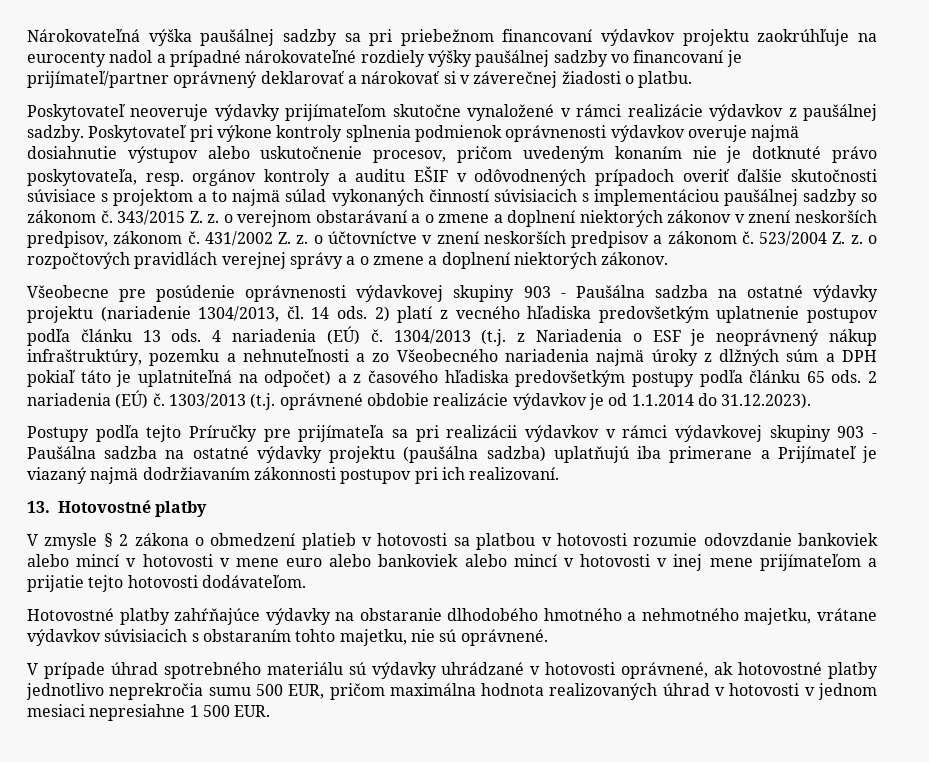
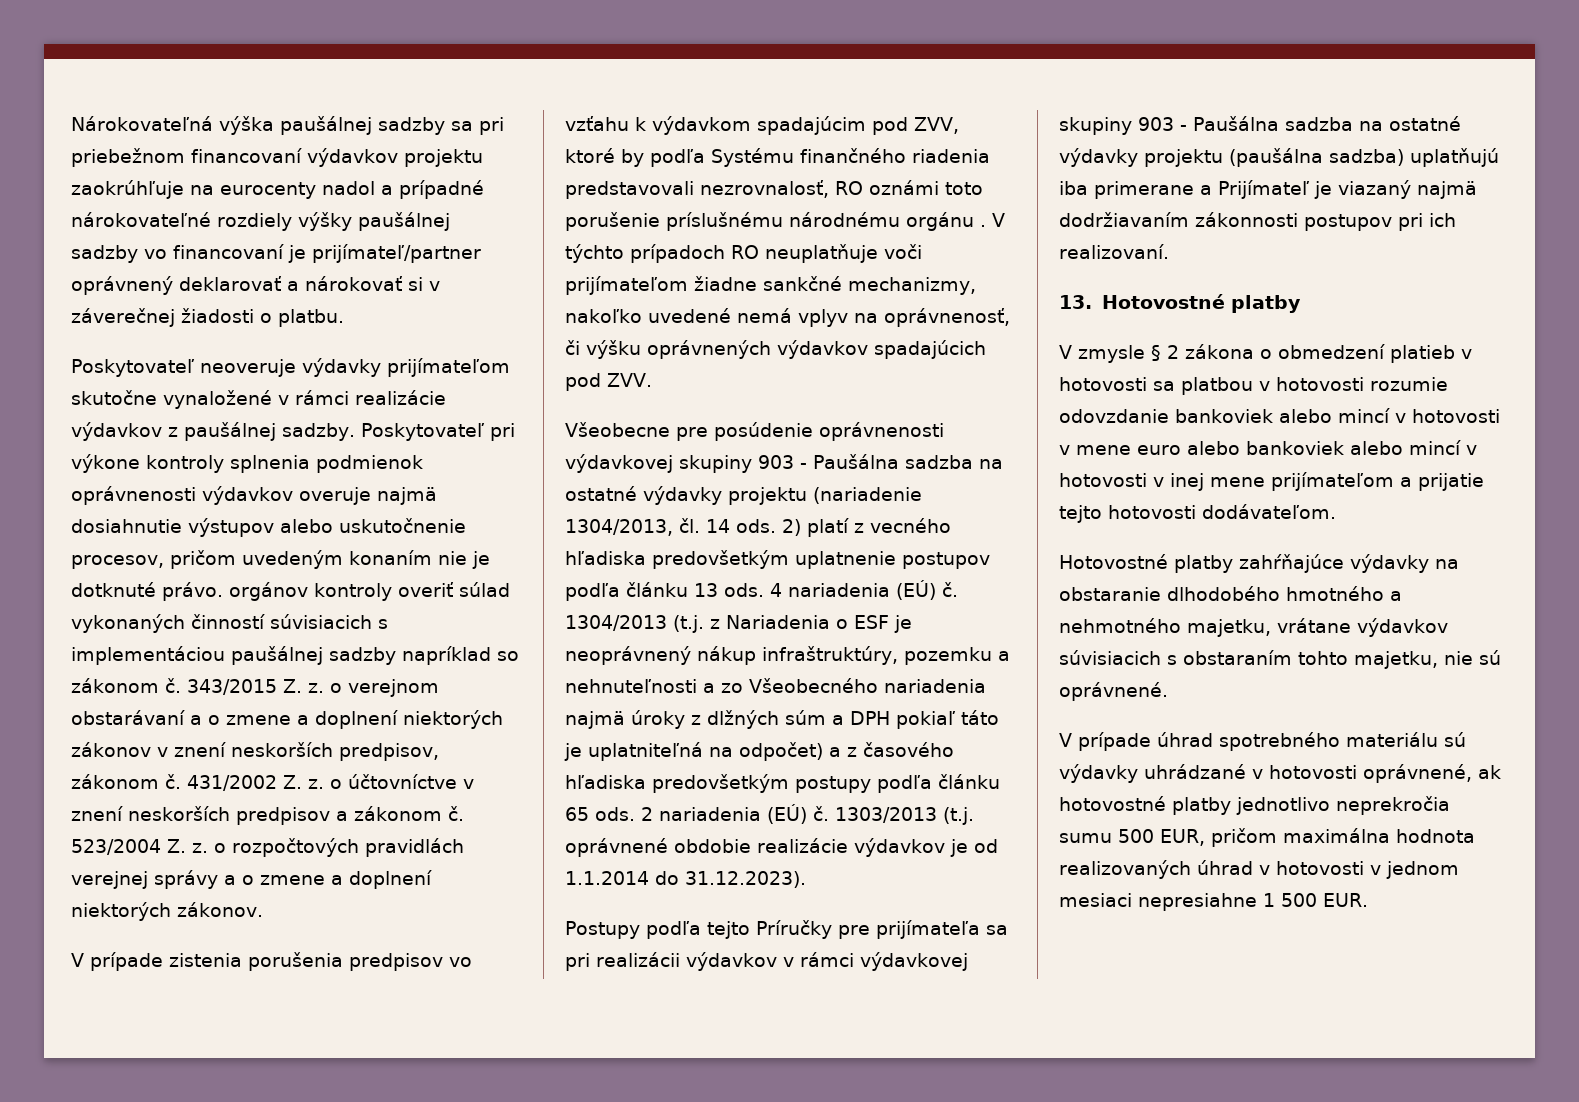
- Poskytovateľ pri výkone kontroly splnenia podmienok oprávnenosti výdavkov overuje najmä dosiahnutie výstupov alebo uskutočnenie procesov, pričom uvedeným konaním nie je dotknuté právo poskytovateľa, resp. orgánov kontroly a auditu EŠIF v odôvodnených prípadoch overiť ďalšie skutočnosti súvisiace s projektom a to najmä súlad vykonaných činností súvisiacich s implementáciou paušálnej sadzby so zákonom č.
+ Poskytovateľ pri výkone kontroly splnenia podmienok oprávnenosti výdavkov overuje najmä dosiahnutie výstupov alebo uskutočnenie procesov, pričom uvedeným konaním nie je dotknuté právo. orgánov kontroly overiť súlad vykonaných činností súvisiacich s implementáciou paušálnej sadzby napríklad so zákonom č.
+ V prípade zistenia porušenia predpisov vo vzťahu k výdavkom spadajúcim pod ZVV, ktoré by podľa Systému finančného riadenia predstavovali nezrovnalosť, RO oznámi toto porušenie príslušnému národnému orgánu . V týchto prípadoch RO neuplatňuje voči prijímateľom žiadne sankčné mechanizmy, nakoľko uvedené nemá vplyv na oprávnenosť, či výšku oprávnených výdavkov spadajúcich pod ZVV.

